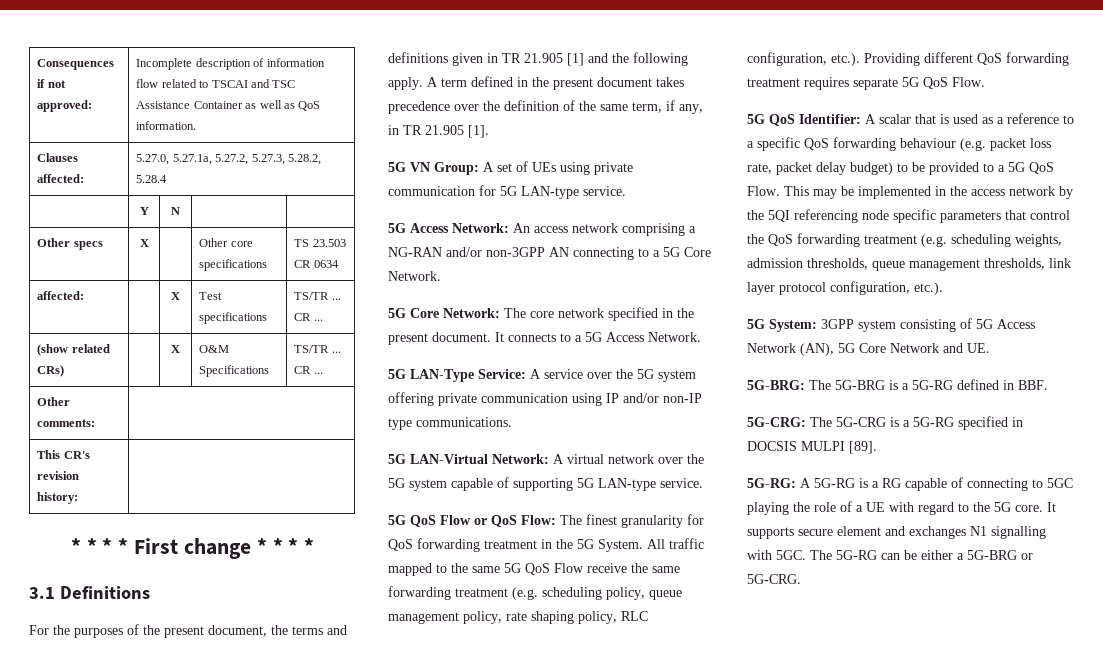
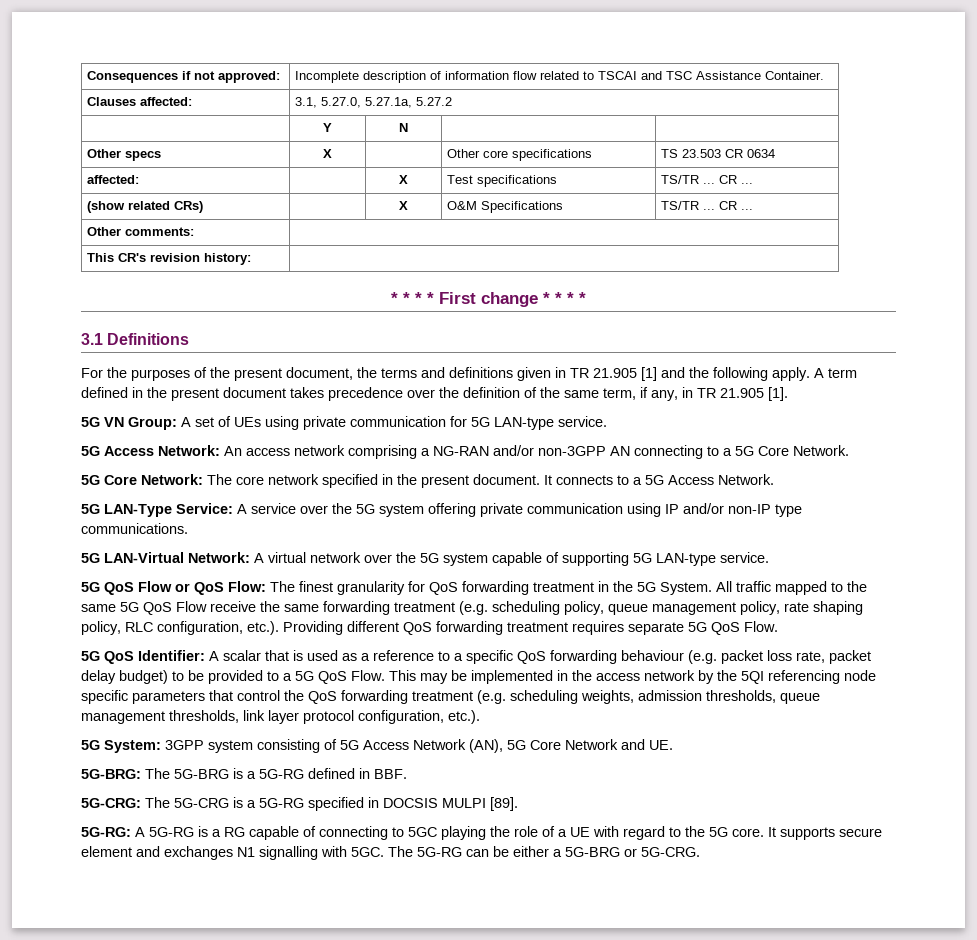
- Consequences if not approved: | Incomplete description of information flow related to TSCAI and TSC Assistance Container as well as QoS information.
+ Consequences if not approved: | Incomplete description of information flow related to TSCAI and TSC Assistance Container.
- Clauses affected: | 5.27.0, 5.27.1a, 5.27.2, 5.27.3, 5.28.2, 5.28.4
+ Clauses affected: | 3.1, 5.27.0, 5.27.1a, 5.27.2

